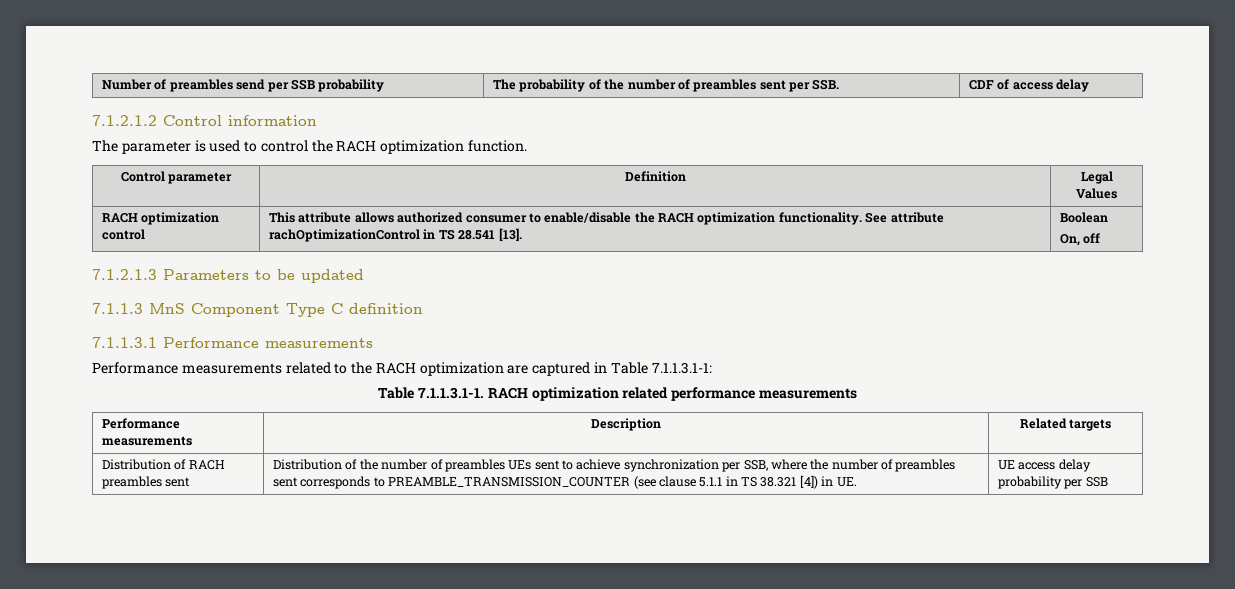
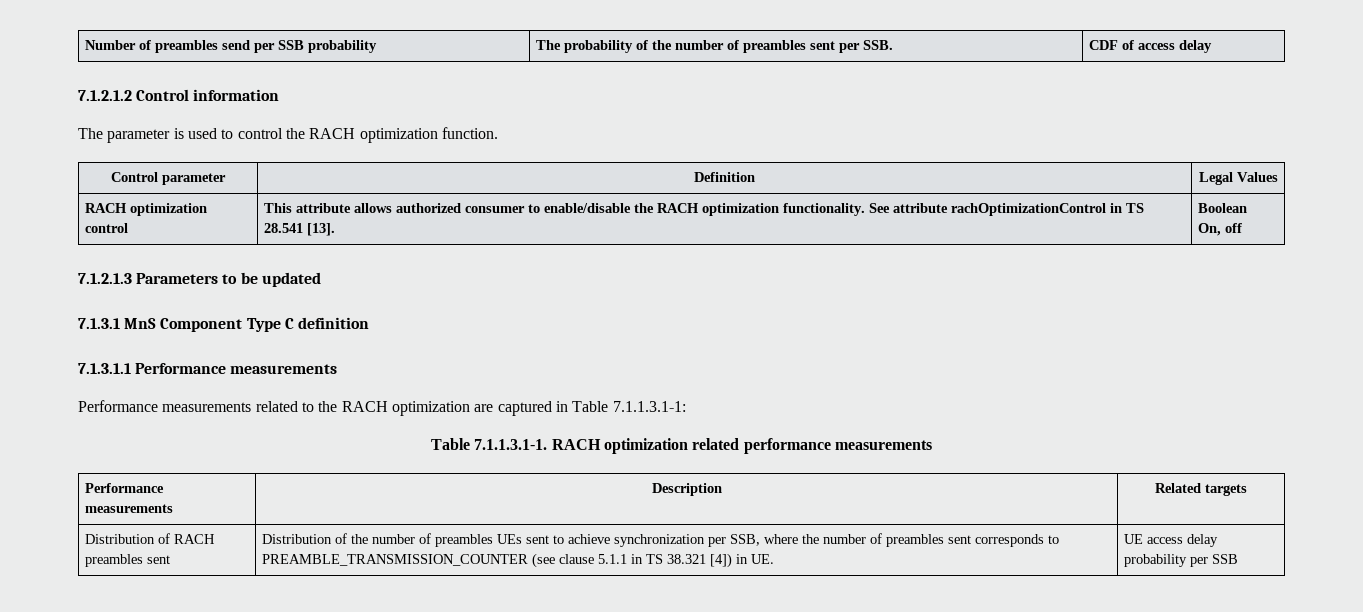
- 7.1.1.3 MnS Component Type C definition
+ 7.1.3.1 MnS Component Type C definition
- 7.1.1.3.1 Performance measurements
+ 7.1.3.1.1 Performance measurements

